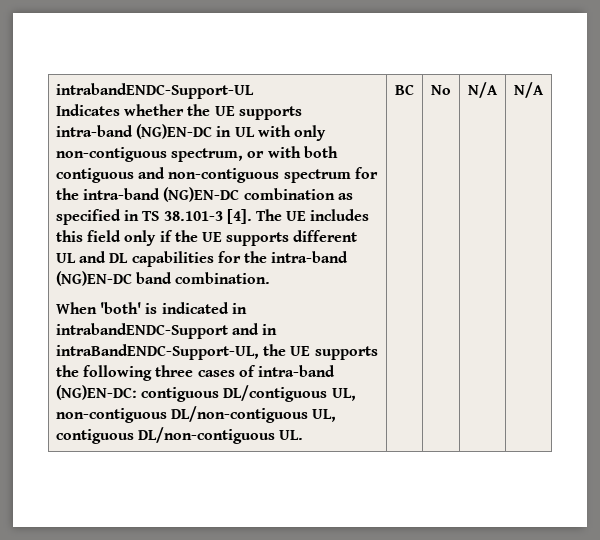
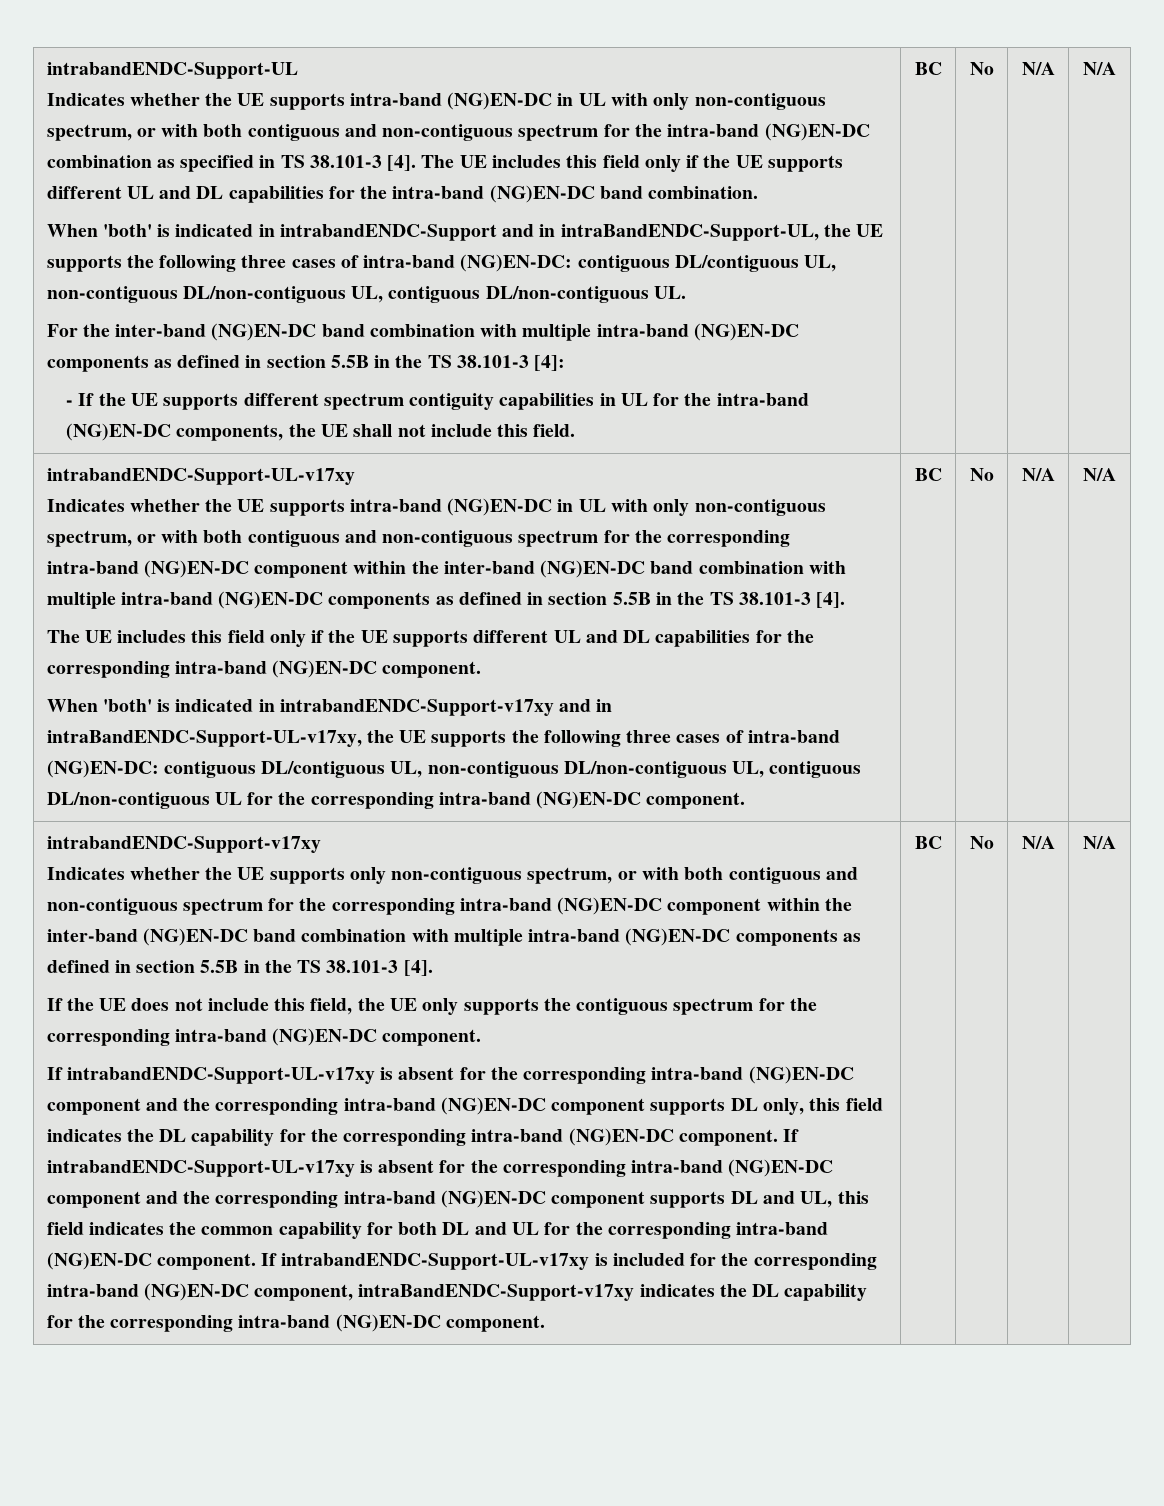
+ For the inter-band (NG)EN-DC band combination with multiple intra-band (NG)EN-DC components as defined in section 5.5B in the TS 38.101-3 [4]:
+ - If the UE supports different spectrum contiguity capabilities in UL for the intra-band (NG)EN-DC components, the UE shall not include this field. | BC | No | N/A | N/A
+ intrabandENDC-Support-UL-v17xy
+ Indicates whether the UE supports intra-band (NG)EN-DC in UL with only non-contiguous spectrum, or with both contiguous and non-contiguous spectrum for the corresponding intra-band (NG)EN-DC component within the inter-band (NG)EN-DC band combination with multiple intra-band (NG)EN-DC components as defined in section 5.5B in the TS 38.101-3 [4].
+ The UE includes this field only if the UE supports different UL and DL capabilities for the corresponding intra-band (NG)EN-DC component.
+ When 'both' is indicated in intrabandENDC-Support-v17xy and in intraBandENDC-Support-UL-v17xy, the UE supports the following three cases of intra-band (NG)EN-DC: contiguous DL/contiguous UL, non-contiguous DL/non-contiguous UL, contiguous DL/non-contiguous UL for the corresponding intra-band (NG)EN-DC component. | BC | No | N/A | N/A
+ intrabandENDC-Support-v17xy
+ Indicates whether the UE supports only non-contiguous spectrum, or with both contiguous and non-contiguous spectrum for the corresponding intra-band (NG)EN-DC component within the inter-band (NG)EN-DC band combination with multiple intra-band (NG)EN-DC components as defined in section 5.5B in the TS 38.101-3 [4].
+ If the UE does not include this field, the UE only supports the contiguous spectrum for the corresponding intra-band (NG)EN-DC component.
+ If intrabandENDC-Support-UL-v17xy is absent for the corresponding intra-band (NG)EN-DC component and the corresponding intra-band (NG)EN-DC component supports DL only, this field indicates the DL capability for the corresponding intra-band (NG)EN-DC component. If intrabandENDC-Support-UL-v17xy is absent for the corresponding intra-band (NG)EN-DC component and the corresponding intra-band (NG)EN-DC component supports DL and UL, this field indicates the common capability for both DL and UL for the corresponding intra-band (NG)EN-DC component. If intrabandENDC-Support-UL-v17xy is included for the corresponding intra-band (NG)EN-DC component, intraBandENDC-Support-v17xy indicates the DL capability for the corresponding intra-band (NG)EN-DC component.

